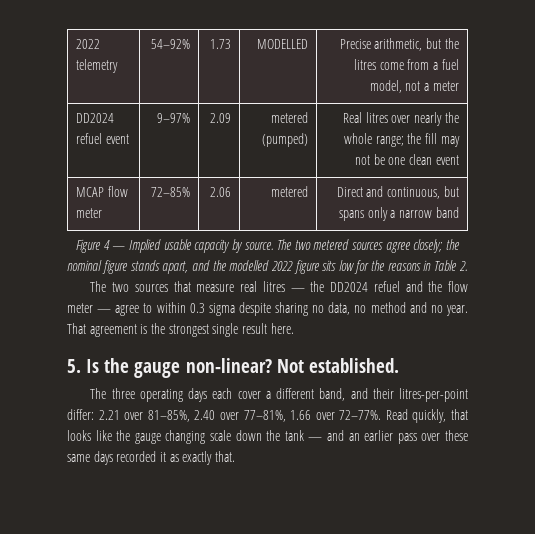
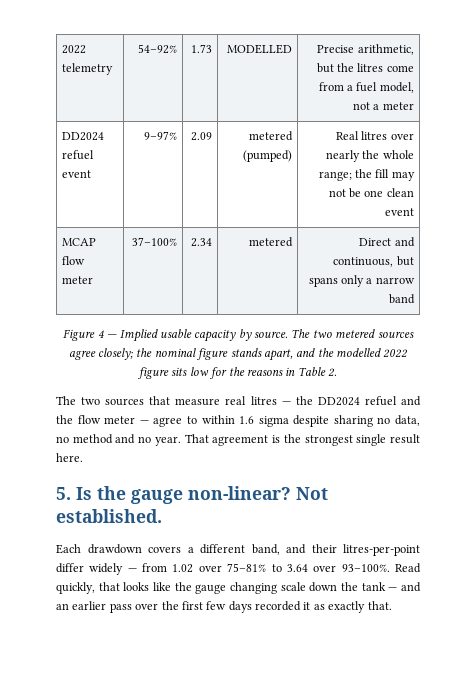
- MCAP flow meter | 72–85% | 2.06 | metered | Direct and continuous, but spans only a narrow band
+ MCAP flow meter | 37–100% | 2.34 | metered | Direct and continuous, but spans only a narrow band
- The two sources that measure real litres — the DD2024 refuel and the flow meter — agree to within 0.3 sigma despite sharing no data, no method and no year.
+ The two sources that measure real litres — the DD2024 refuel and the flow meter — agree to within 1.6 sigma despite sharing no data, no method and no year.
- The three operating days each cover a different band, and their litres-per-point differ: 2.21 over 81–85%, 2.40 over 77–81%, 1.66 over 72–77%.
+ Each drawdown covers a different band, and their litres-per-point differ widely — from 1.02 over 75–81% to 3.64 over 93–100%.
- Read quickly, that looks like the gauge changing scale down the tank — and an earlier pass over these same days recorded it as exactly that.
+ Read quickly, that looks like the gauge changing scale down the tank — and an earlier pass over the first few days recorded it as exactly that.

